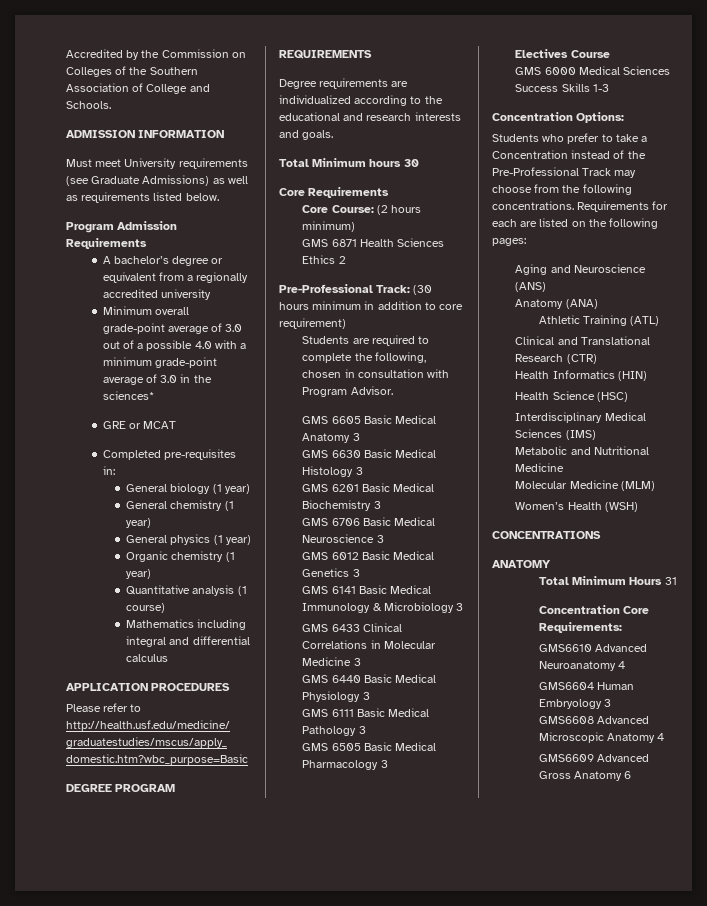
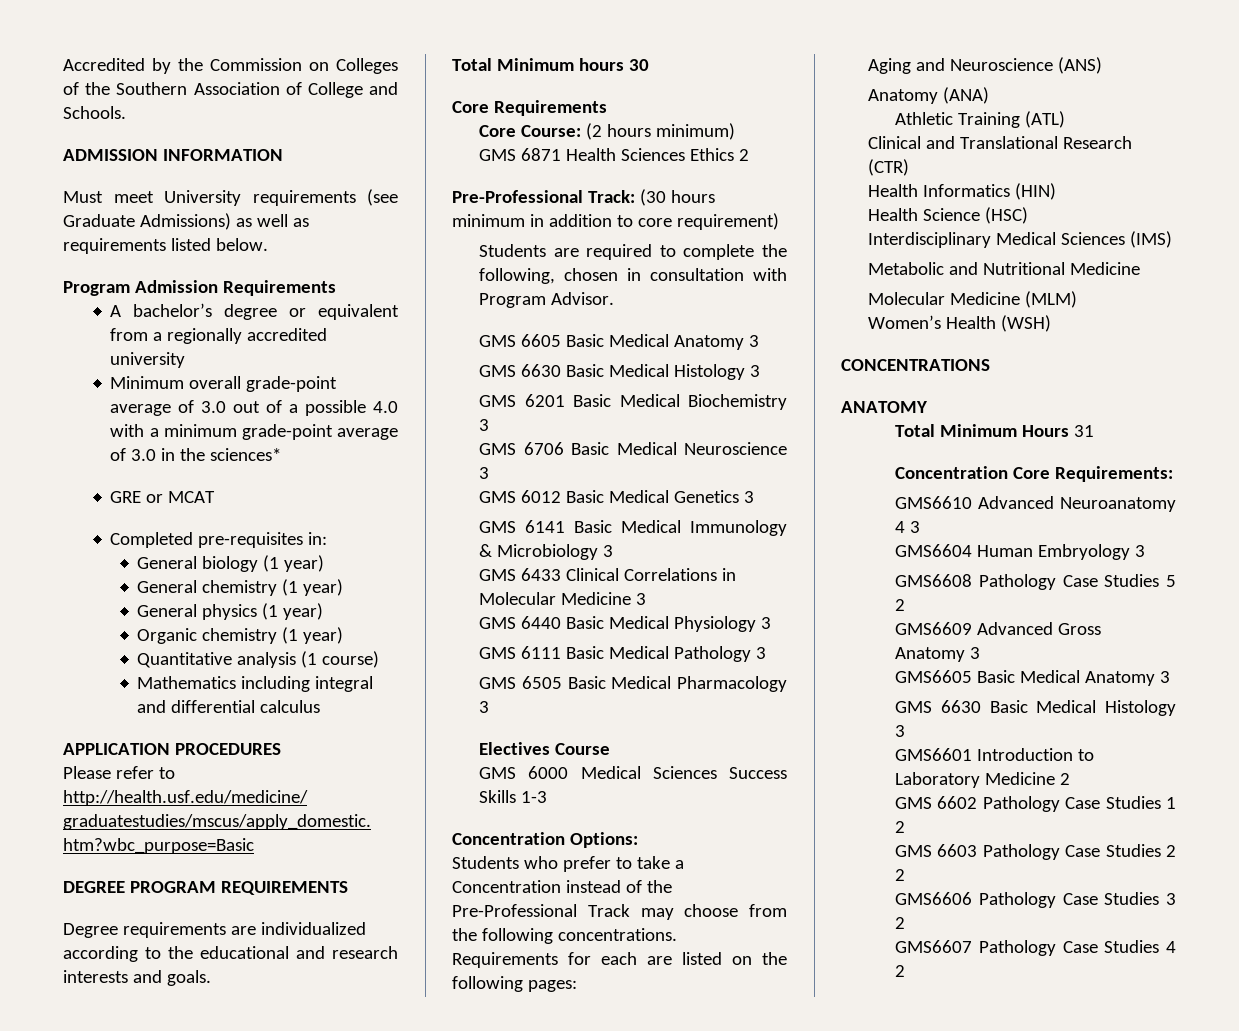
- GMS6610 Advanced Neuroanatomy 4
+ GMS6610 Advanced Neuroanatomy 4 3
- GMS6608 Advanced Microscopic Anatomy 4
+ GMS6608 Pathology Case Studies 5 2
- GMS6609 Advanced Gross Anatomy 6
+ GMS6609 Advanced Gross Anatomy 3
+ GMS6605 Basic Medical Anatomy 3
+ GMS 6630 Basic Medical Histology 3
+ GMS6601 Introduction to Laboratory Medicine 2
+ GMS 6602 Pathology Case Studies 1 2
+ GMS 6603 Pathology Case Studies 2 2
+ GMS6606 Pathology Case Studies 3 2
+ GMS6607 Pathology Case Studies 4 2

